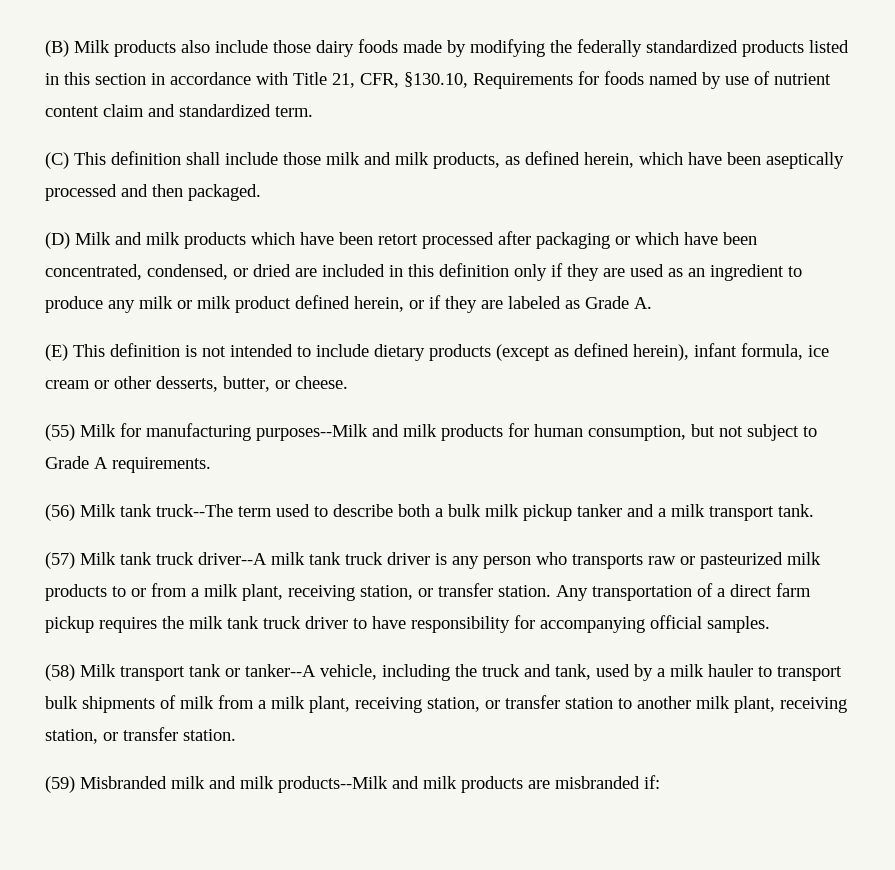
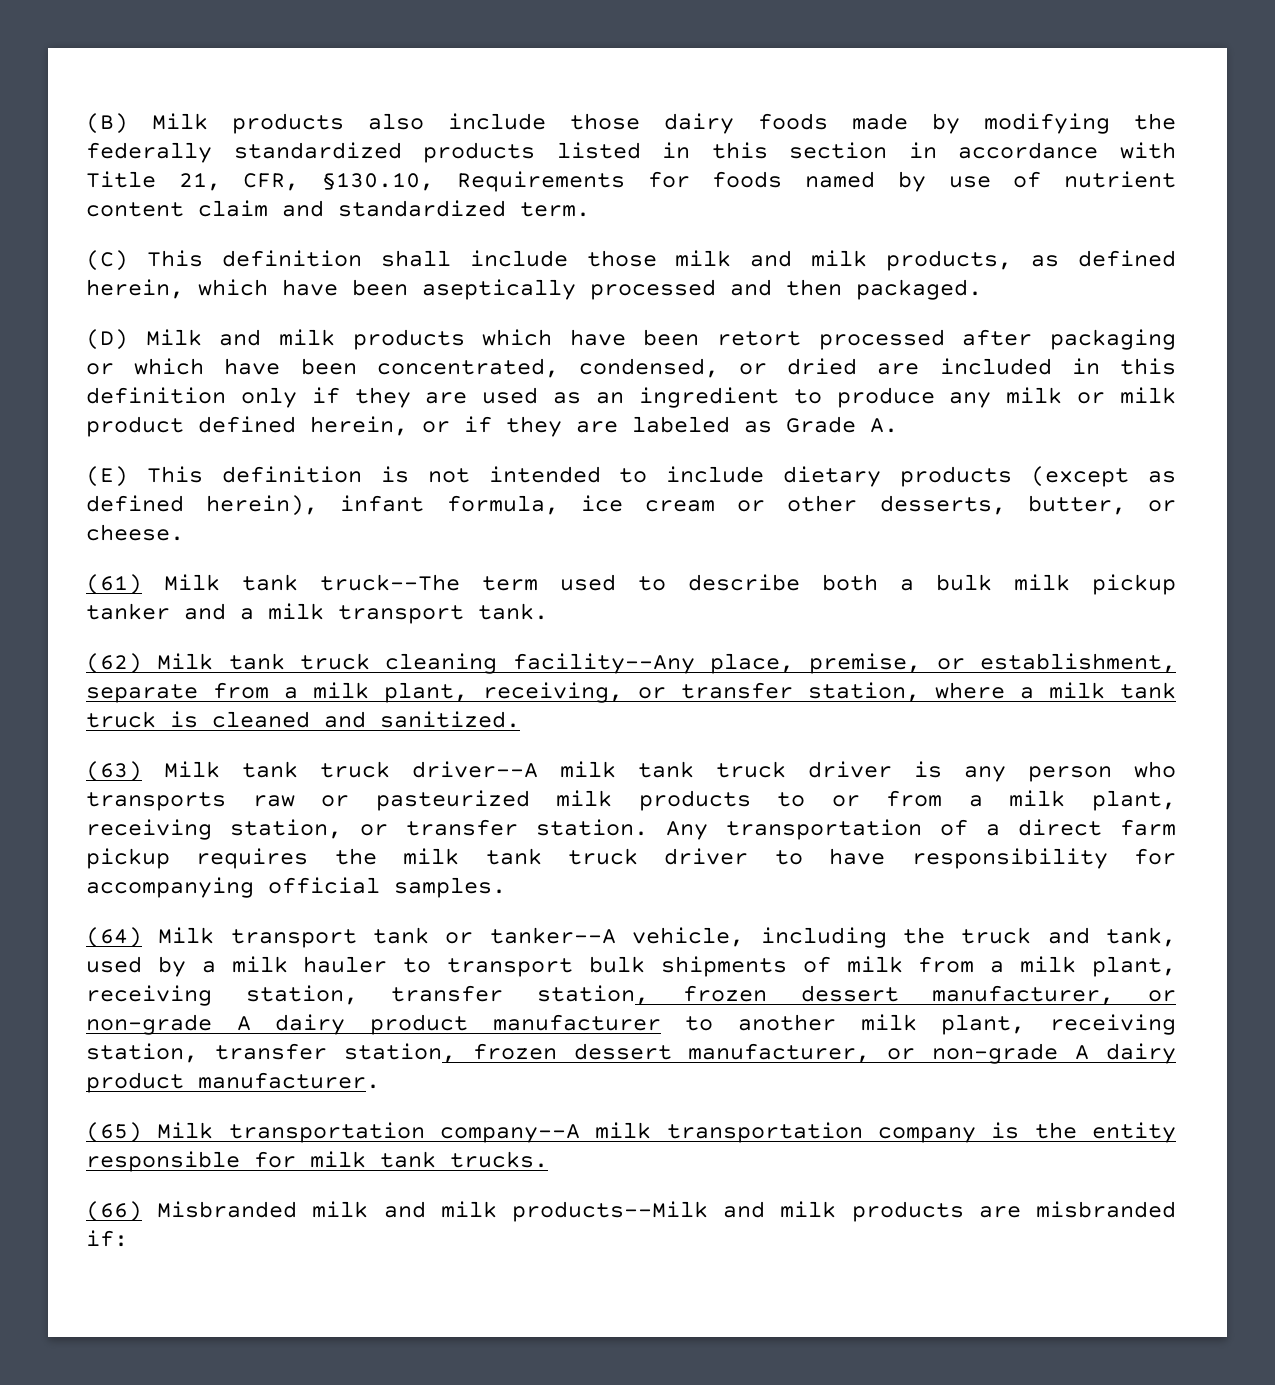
- (55) Milk for manufacturing purposes--Milk and milk products for human consumption, but not subject to Grade A requirements.
- (56) Milk tank truck--The term used to describe both a bulk milk pickup tanker and a milk transport tank.
+ (61) Milk tank truck--The term used to describe both a bulk milk pickup tanker and a milk transport tank.
- (57) Milk tank truck driver--A milk tank truck driver is any person who transports raw or pasteurized milk products to or from a milk plant, receiving station, or transfer station.
+ (62) Milk tank truck cleaning facility--Any place, premise, or establishment, separate from a milk plant, receiving, or transfer station, where a milk tank truck is cleaned and sanitized.
+ (63) Milk tank truck driver--A milk tank truck driver is any person who transports raw or pasteurized milk products to or from a milk plant, receiving station, or transfer station.
- (58) Milk transport tank or tanker--A vehicle, including the truck and tank, used by a milk hauler to transport bulk shipments of milk from a milk plant, receiving station, or transfer station to another milk plant, receiving station, or transfer station.
- (59) Misbranded milk and milk products--Milk and milk products are misbranded if:
+ (64) Milk transport tank or tanker--A vehicle, including the truck and tank, used by a milk hauler to transport bulk shipments of milk from a milk plant, receiving station, transfer station, frozen dessert manufacturer, or non-grade A dairy product manufacturer to another milk plant, receiving station, transfer station, frozen dessert manufacturer, or non-grade A dairy product manufacturer.
+ (65) Milk transportation company--A milk transportation company is the entity responsible for milk tank trucks.
+ (66) Misbranded milk and milk products--Milk and milk products are misbranded if:

